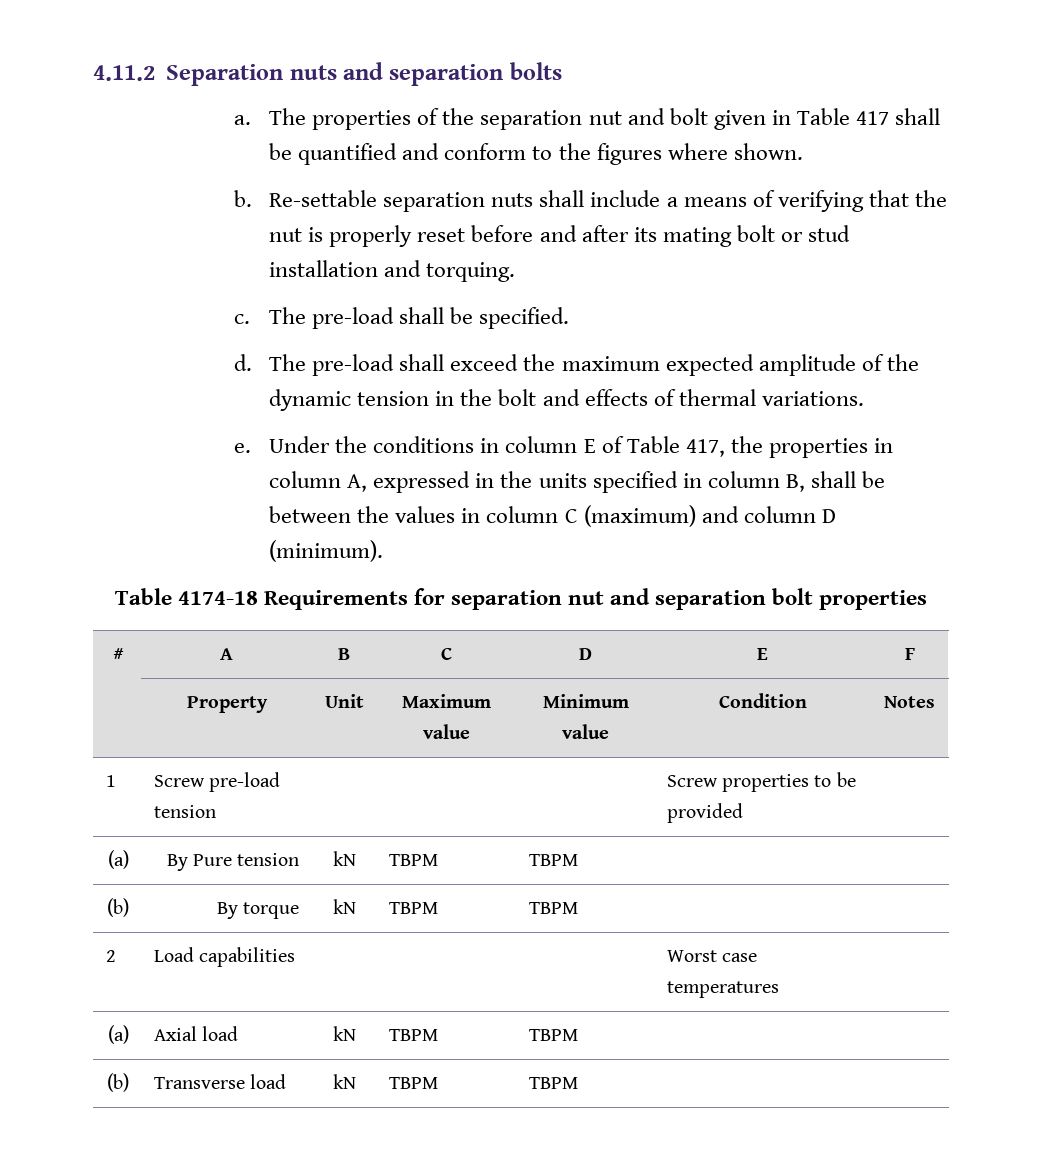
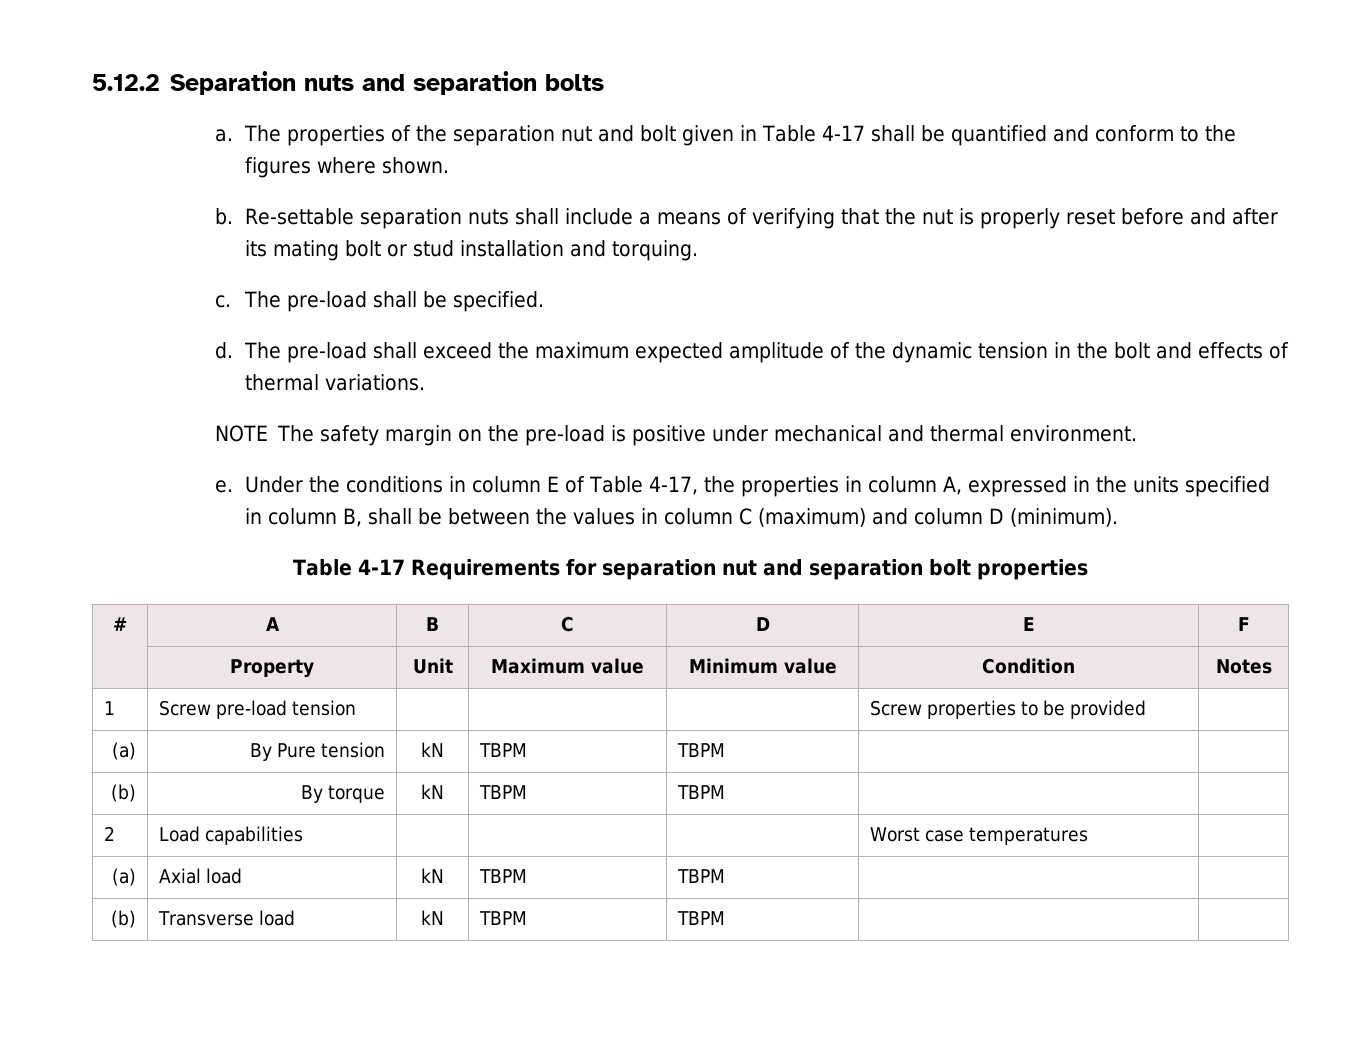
- 4.11.2 Separation nuts and separation bolts
+ 5.12.2 Separation nuts and separation bolts
- The properties of the separation nut and bolt given in Table 417 shall be quantified and conform to the figures where shown.
+ The properties of the separation nut and bolt given in Table 4-17 shall be quantified and conform to the figures where shown.
+ NOTE The safety margin on the pre-load is positive under mechanical and thermal environment.
- Under the conditions in column E of Table 417, the properties in column A, expressed in the units specified in column B, shall be between the values in column C (maximum) and column D (minimum).
+ Under the conditions in column E of Table 4-17, the properties in column A, expressed in the units specified in column B, shall be between the values in column C (maximum) and column D (minimum).
- Table 4174-18 Requirements for separation nut and separation bolt properties
+ Table 4-17 Requirements for separation nut and separation bolt properties

